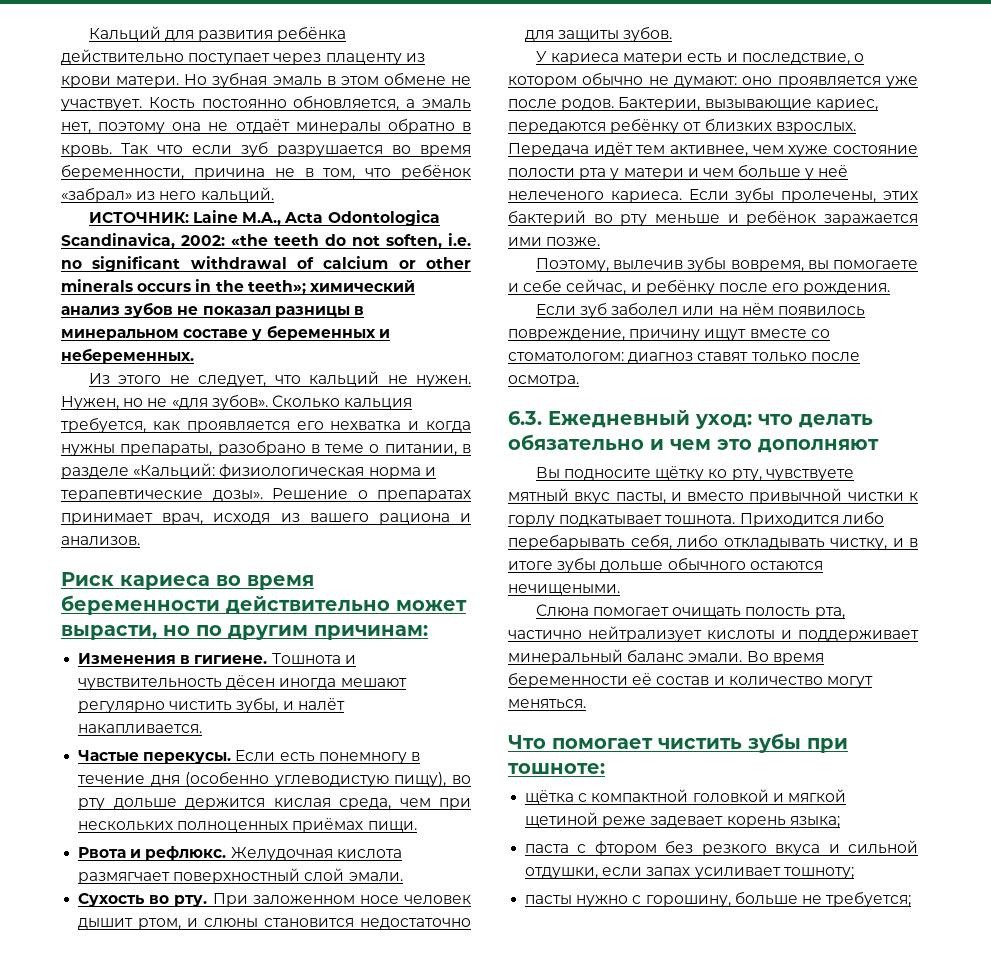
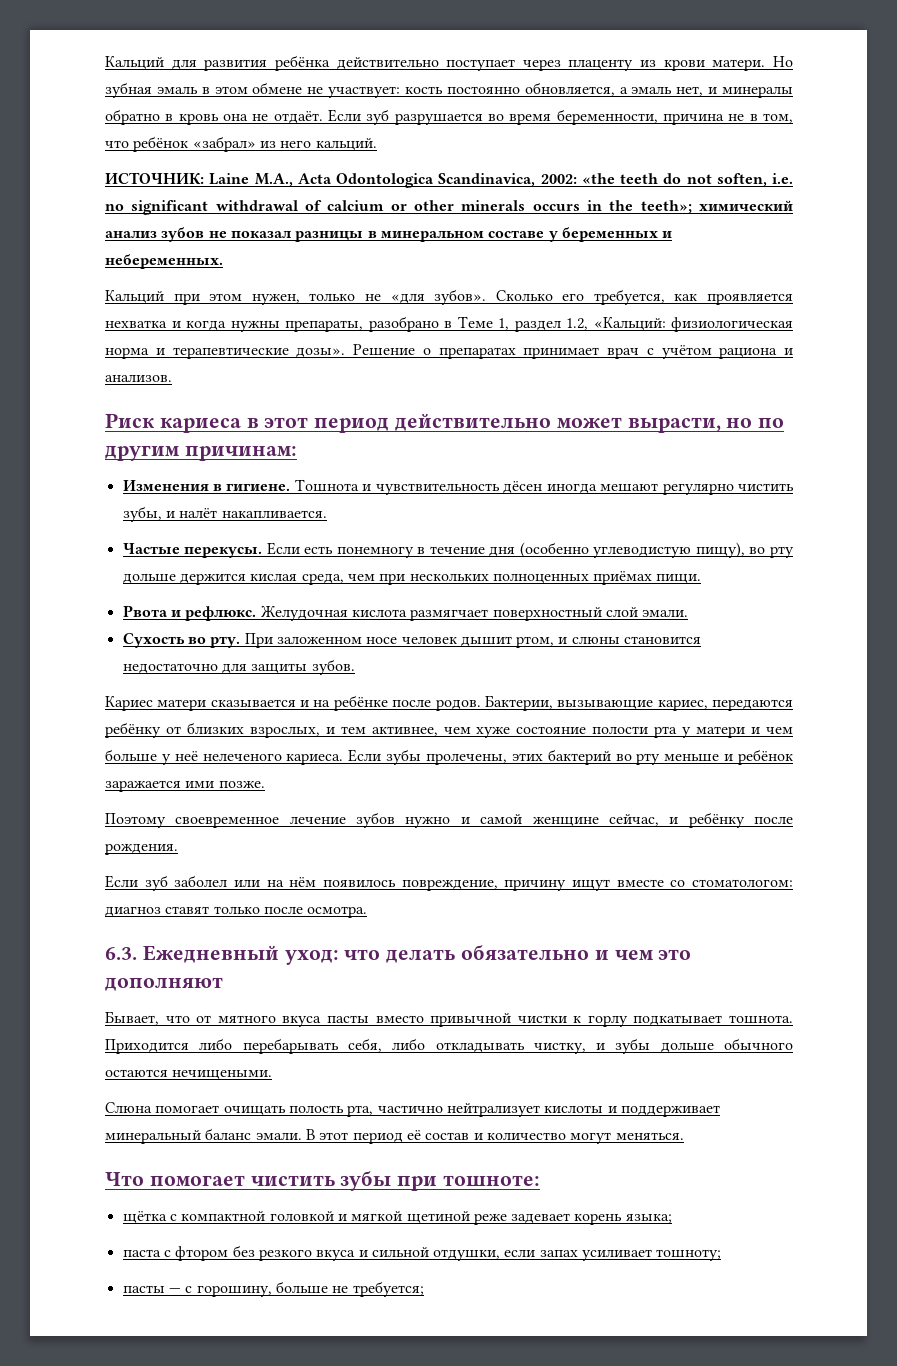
- Но зубная эмаль в этом обмене не участвует. Кость постоянно обновляется, а эмаль нет, поэтому она не отдаёт минералы обратно в кровь. Так что если зуб разрушается во время беременности, причина не в том, что ребёнок «забрал» из него кальций.
+ Но зубная эмаль в этом обмене не участвует: кость постоянно обновляется, а эмаль нет, и минералы обратно в кровь она не отдаёт. Если зуб разрушается во время беременности, причина не в том, что ребёнок «забрал» из него кальций.
- Из этого не следует, что кальций не нужен. Нужен, но не «для зубов».
+ Кальций при этом нужен, только не «для зубов».
- Сколько кальция требуется, как проявляется его нехватка и когда нужны препараты, разобрано в теме о питании, в разделе «Кальций: физиологическая норма и терапевтические дозы».
+ Сколько его требуется, как проявляется нехватка и когда нужны препараты, разобрано в Теме 1, раздел 1.2, «Кальций: физиологическая норма и терапевтические дозы».
- Решение о препаратах принимает врач, исходя из вашего рациона и анализов.
+ Решение о препаратах принимает врач с учётом рациона и анализов.
- Риск кариеса во время беременности действительно может вырасти, но по другим причинам:
+ Риск кариеса в этот период действительно может вырасти, но по другим причинам:
- У кариеса матери есть и последствие, о котором обычно не думают: оно проявляется уже после родов.
+ Кариес матери сказывается и на ребёнке после родов.
- Бактерии, вызывающие кариес, передаются ребёнку от близких взрослых. Передача идёт тем активнее, чем хуже состояние полости рта у матери и чем больше у неё нелеченого кариеса.
+ Бактерии, вызывающие кариес, передаются ребёнку от близких взрослых, и тем активнее, чем хуже состояние полости рта у матери и чем больше у неё нелеченого кариеса.
- Поэтому, вылечив зубы вовремя, вы помогаете и себе сейчас, и ребёнку после его рождения.
+ Поэтому своевременное лечение зубов нужно и самой женщине сейчас, и ребёнку после рождения.
- Вы подносите щётку ко рту, чувствуете мятный вкус пасты, и вместо привычной чистки к горлу подкатывает тошнота.
+ Бывает, что от мятного вкуса пасты вместо привычной чистки к горлу подкатывает тошнота.
- Приходится либо перебарывать себя, либо откладывать чистку, и в итоге зубы дольше обычного остаются нечищеными.
+ Приходится либо перебарывать себя, либо откладывать чистку, и зубы дольше обычного остаются нечищеными.
- Во время беременности её состав и количество могут меняться.
+ В этот период её состав и количество могут меняться.
- пасты нужно с горошину, больше не требуется;
+ пасты — с горошину, больше не требуется;

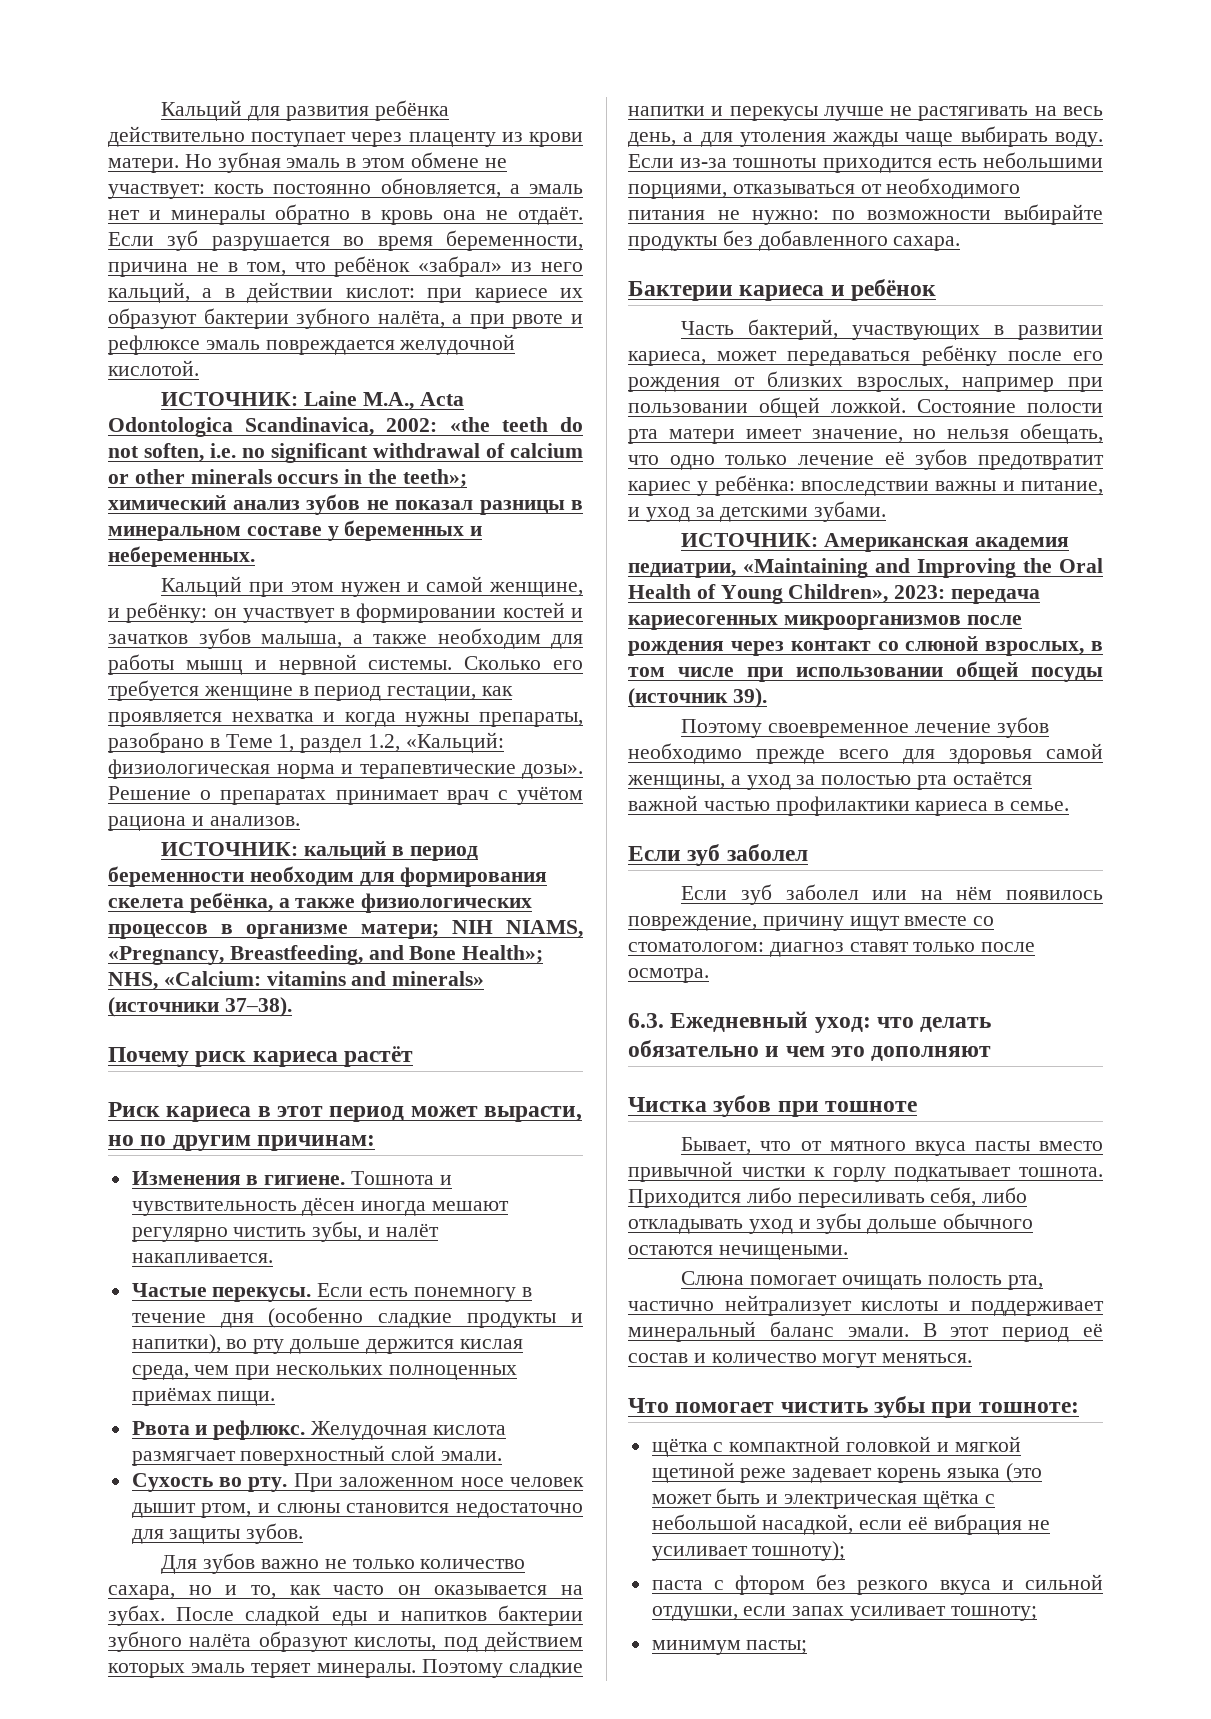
- Но зубная эмаль в этом обмене не участвует: кость постоянно обновляется, а эмаль нет, и минералы обратно в кровь она не отдаёт.
+ Но зубная эмаль в этом обмене не участвует: кость постоянно обновляется, а эмаль нет и минералы обратно в кровь она не отдаёт.
- Если зуб разрушается во время беременности, причина не в том, что ребёнок «забрал» из него кальций.
+ Если зуб разрушается во время беременности, причина не в том, что ребёнок «забрал» из него кальций, а в действии кислот: при кариесе их образуют бактерии зубного налёта, а при рвоте и рефлюксе эмаль повреждается желудочной кислотой.
- Кальций при этом нужен, только не «для зубов». Сколько его требуется, как проявляется нехватка и когда нужны препараты, разобрано в Теме 1, раздел 1.2, «Кальций: физиологическая норма и терапевтические дозы».
+ Кальций при этом нужен и самой женщине, и ребёнку: он участвует в формировании костей и зачатков зубов малыша, а также необходим для работы мышц и нервной системы. Сколько его требуется женщине в период гестации, как проявляется нехватка и когда нужны препараты, разобрано в Теме 1, раздел 1.2, «Кальций: физиологическая норма и терапевтические дозы».
+ ИСТОЧНИК: кальций в период беременности необходим для формирования скелета ребёнка, а также физиологических процессов в организме матери; NIH NIAMS, «Pregnancy, Breastfeeding, and Bone Health»; NHS, «Calcium: vitamins and minerals» (источники 37–38).
+ Почему риск кариеса растёт
- Риск кариеса в этот период действительно может вырасти, но по другим причинам:
+ Риск кариеса в этот период может вырасти, но по другим причинам:
- Если есть понемногу в течение дня (особенно углеводистую пищу), во рту дольше держится кислая среда, чем при нескольких полноценных приёмах пищи.
+ Если есть понемногу в течение дня (особенно сладкие продукты и напитки), во рту дольше держится кислая среда, чем при нескольких полноценных приёмах пищи.
- Кариес матери сказывается и на ребёнке после родов. Бактерии, вызывающие кариес, передаются ребёнку от близких взрослых, и тем активнее, чем хуже состояние полости рта у матери и чем больше у неё нелеченого кариеса. Если зубы пролечены, этих бактерий во рту меньше и ребёнок заражается ими позже.
- Поэтому своевременное лечение зубов нужно и самой женщине сейчас, и ребёнку после рождения.
+ Для зубов важно не только количество сахара, но и то, как часто он оказывается на зубах. После сладкой еды и напитков бактерии зубного налёта образуют кислоты, под действием которых эмаль теряет минералы. Поэтому сладкие напитки и перекусы лучше не растягивать на весь день, а для утоления жажды чаще выбирать воду. Если из-за тошноты приходится есть небольшими порциями, отказываться от необходимого питания не нужно: по возможности выбирайте продукты без добавленного сахара.
+ Бактерии кариеса и ребёнок
+ Часть бактерий, участвующих в развитии кариеса, может передаваться ребёнку после его рождения от близких взрослых, например при пользовании общей ложкой. Состояние полости рта матери имеет значение, но нельзя обещать, что одно только лечение её зубов предотвратит кариес у ребёнка: впоследствии важны и питание, и уход за детскими зубами.
+ ИСТОЧНИК: Американская академия педиатрии, «Maintaining and Improving the Oral Health of Young Children», 2023: передача кариесогенных микроорганизмов после рождения через контакт со слюной взрослых, в том числе при использовании общей посуды (источник 39).
+ Поэтому своевременное лечение зубов необходимо прежде всего для здоровья самой женщины, а уход за полостью рта остаётся важной частью профилактики кариеса в семье.
+ Если зуб заболел
+ Чистка зубов при тошноте
- Приходится либо перебарывать себя, либо откладывать чистку, и зубы дольше обычного остаются нечищеными.
+ Приходится либо пересиливать себя, либо откладывать уход и зубы дольше обычного остаются нечищеными.
- щётка с компактной головкой и мягкой щетиной реже задевает корень языка;
+ щётка с компактной головкой и мягкой щетиной реже задевает корень языка (это может быть и электрическая щётка с небольшой насадкой, если её вибрация не усиливает тошноту);
- пасты — с горошину, больше не требуется;
+ минимум пасты;

